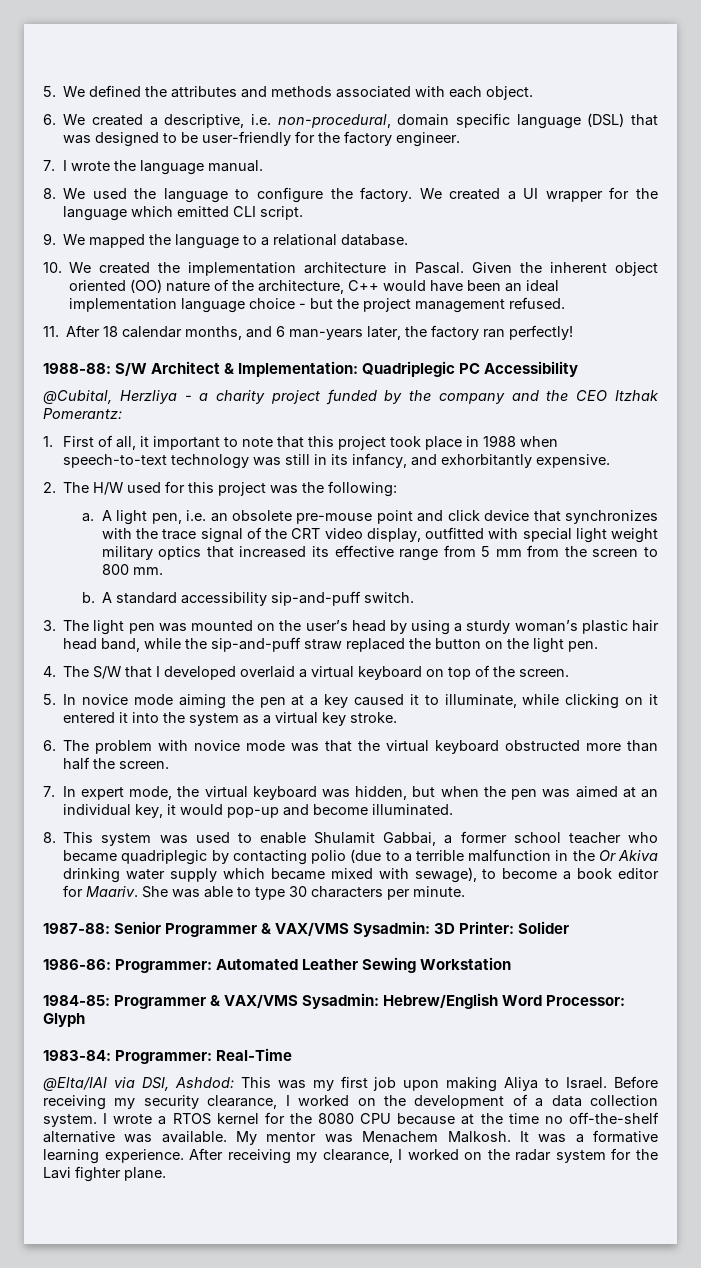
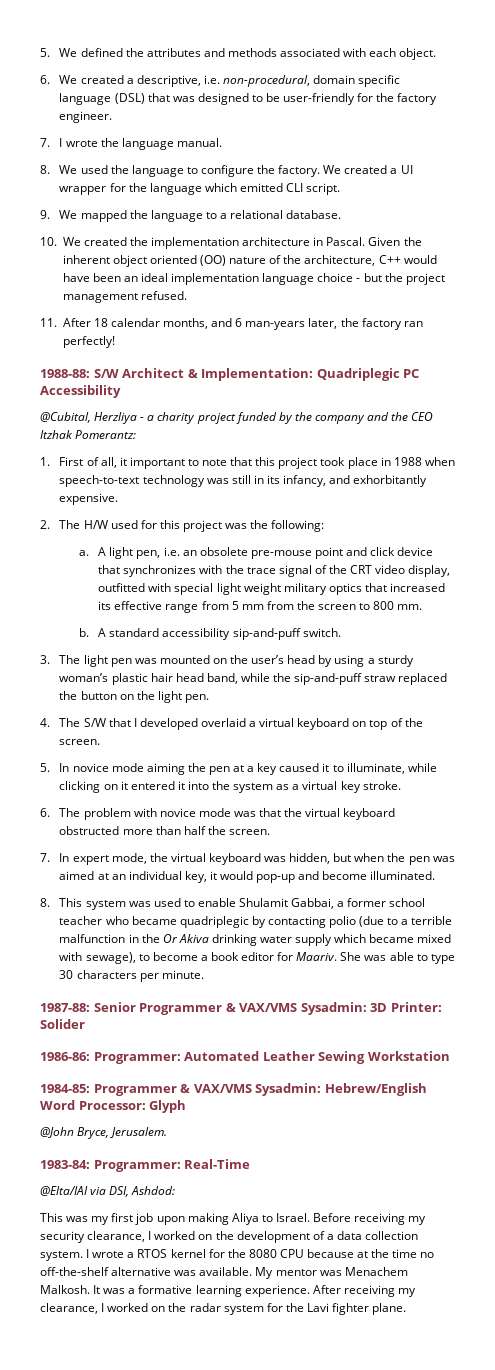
+ @John Bryce, Jerusalem.
- @Elta/IAI via DSI, Ashdod: This was my first job upon making Aliya to Israel.
+ @Elta/IAI via DSI, Ashdod:
+ This was my first job upon making Aliya to Israel.

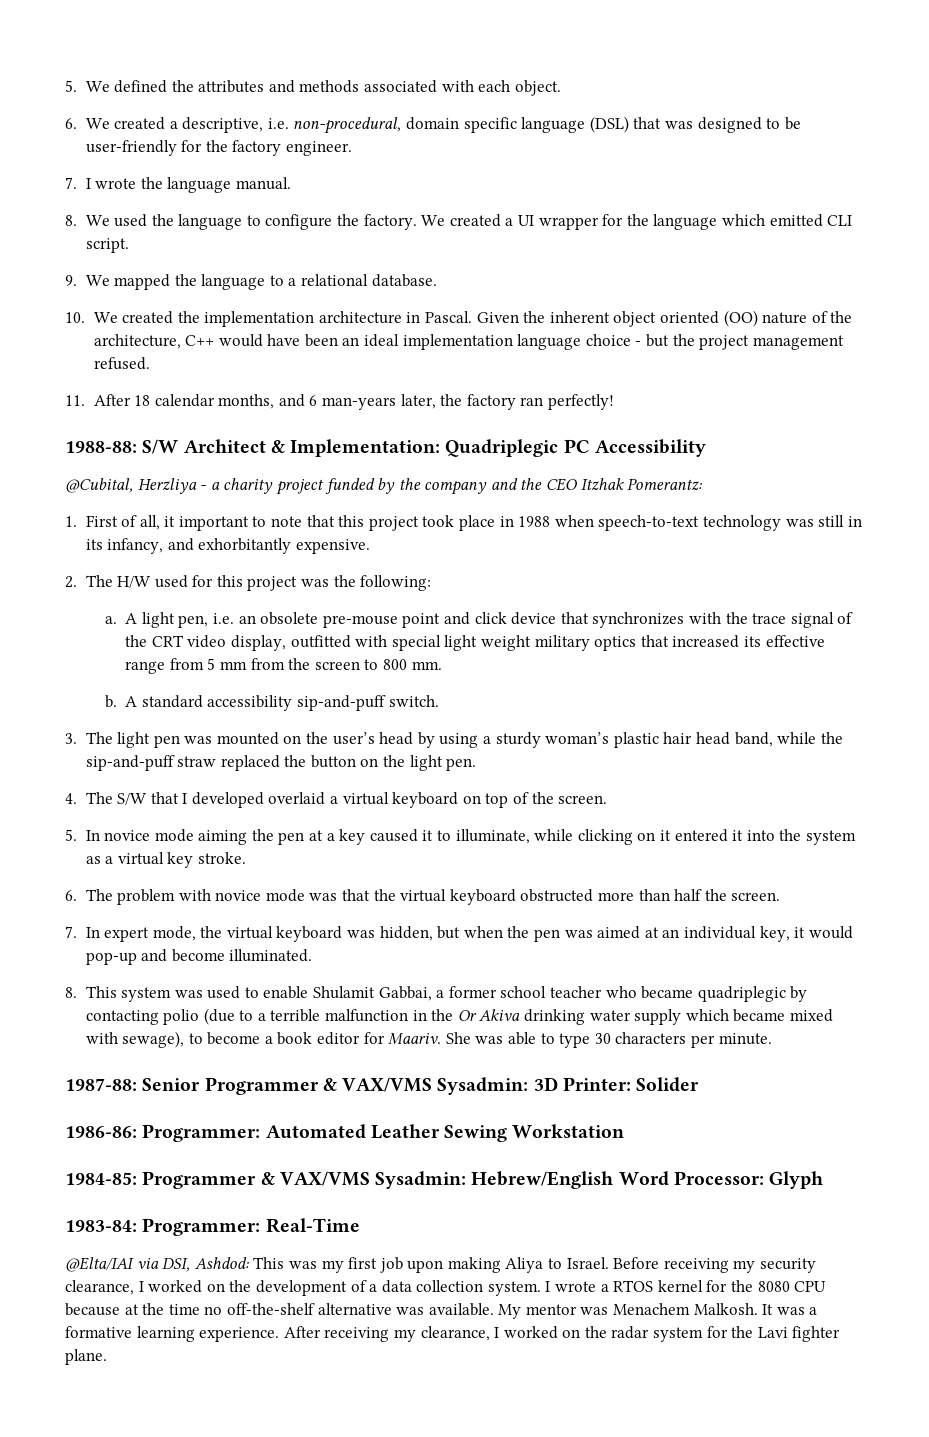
- @John Bryce, Jerusalem.
- @Elta/IAI via DSI, Ashdod:
- This was my first job upon making Aliya to Israel.
+ @Elta/IAI via DSI, Ashdod: This was my first job upon making Aliya to Israel.

